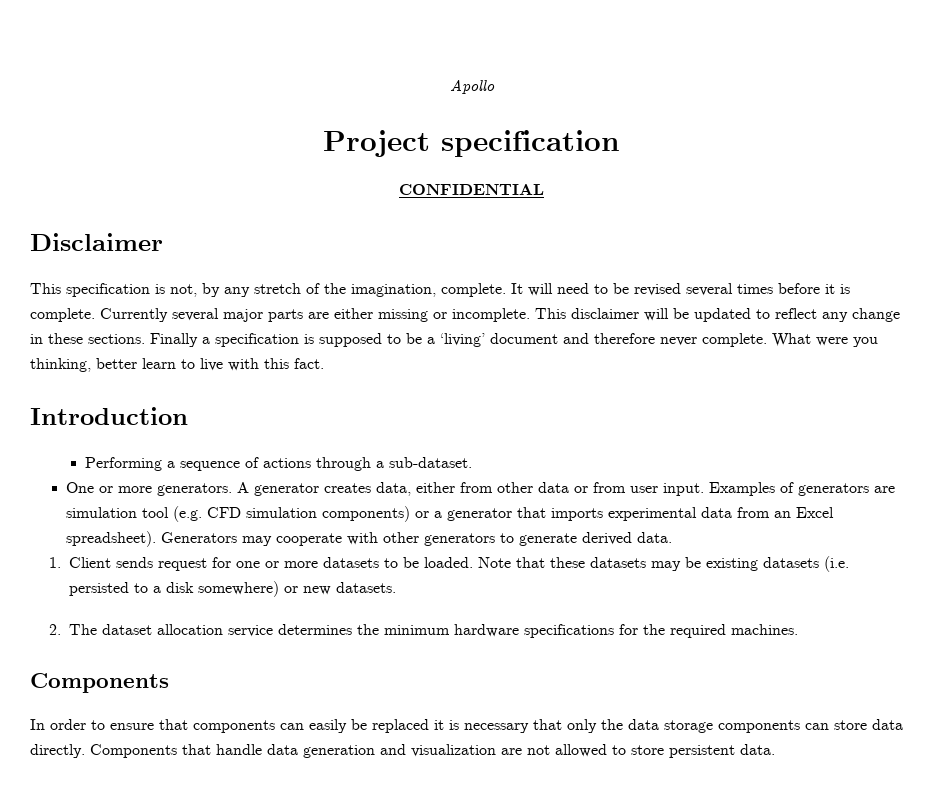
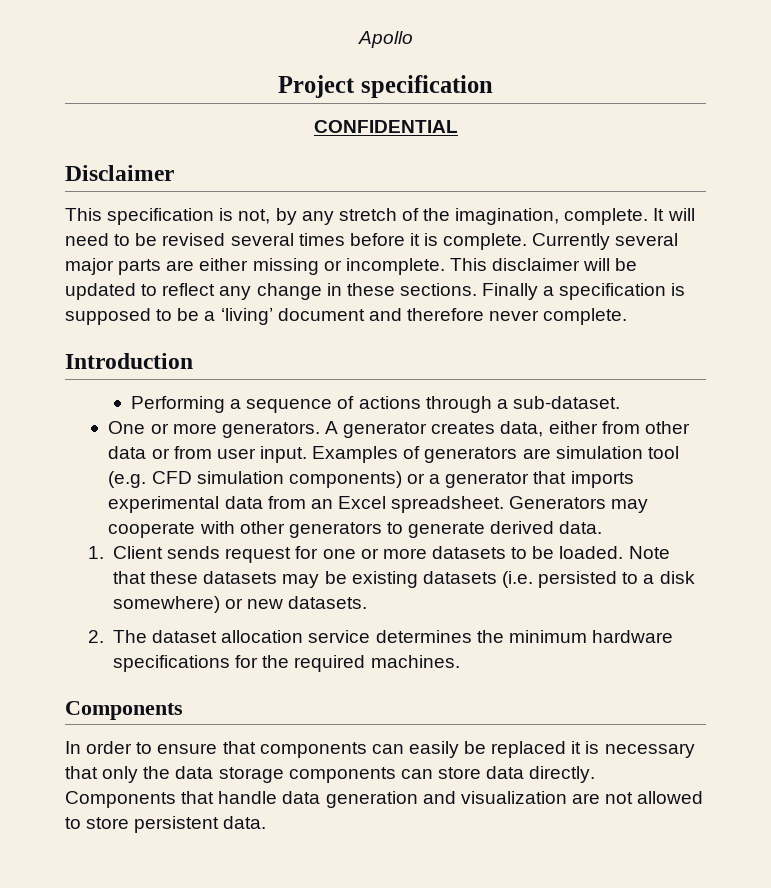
- What were you thinking, better learn to live with this fact.
- Examples of generators are simulation tool (e.g. CFD simulation components) or a generator that imports experimental data from an Excel spreadsheet).
+ Examples of generators are simulation tool (e.g. CFD simulation components) or a generator that imports experimental data from an Excel spreadsheet.

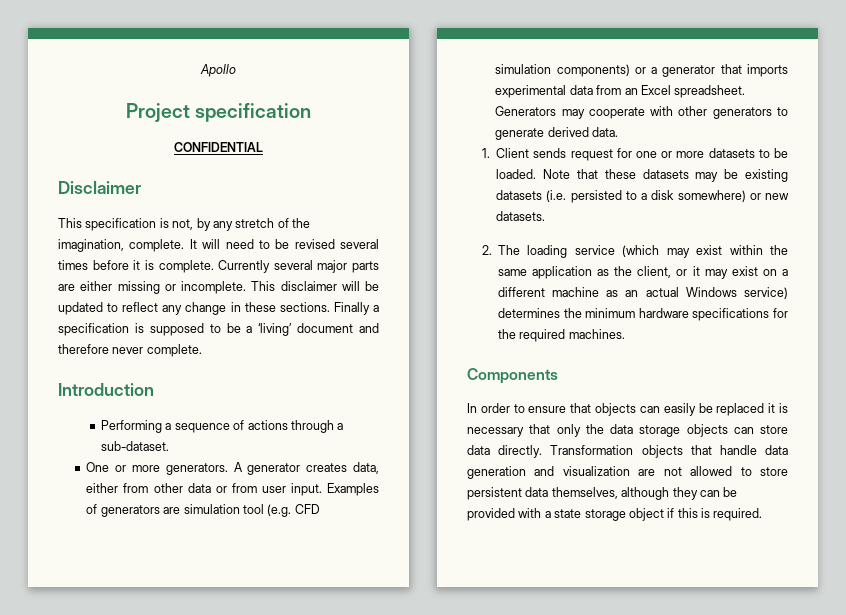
- 2. The dataset allocation service determines the minimum hardware specifications for the required machines.
+ 2. The loading service (which may exist within the same application as the client, or it may exist on a different machine as an actual Windows service) determines the minimum hardware specifications for the required machines.
- In order to ensure that components can easily be replaced it is necessary that only the data storage components can store data directly.
+ In order to ensure that objects can easily be replaced it is necessary that only the data storage objects can store data directly.
- Components that handle data generation and visualization are not allowed to store persistent data.
+ Transformation objects that handle data generation and visualization are not allowed to store persistent data themselves, although they can be provided with a state storage object if this is required.

